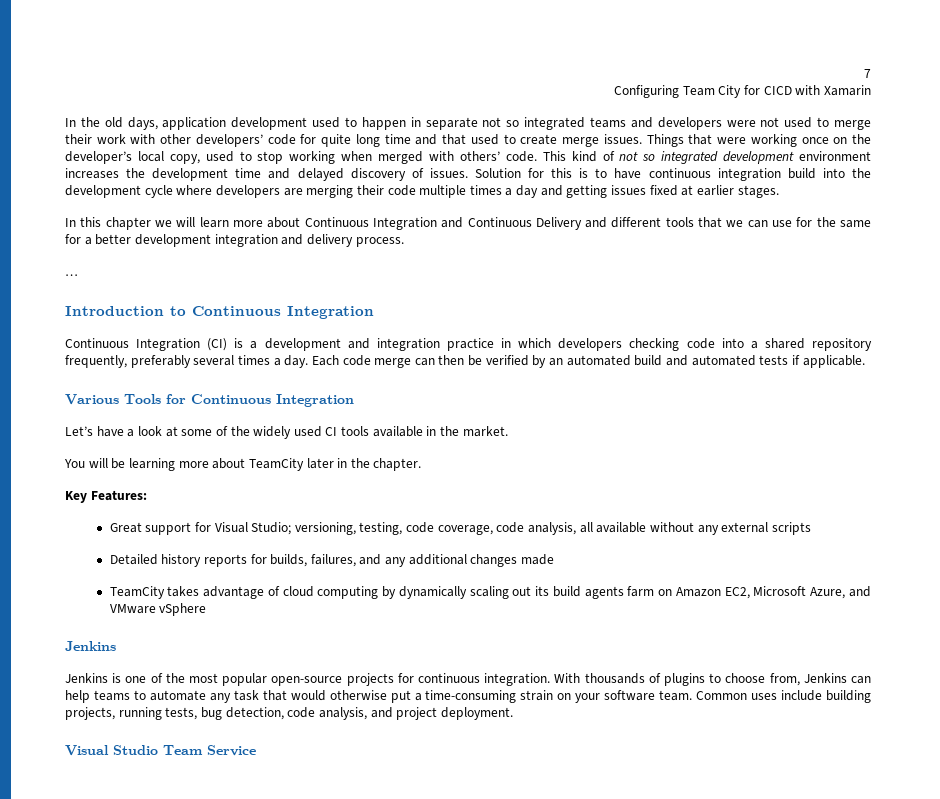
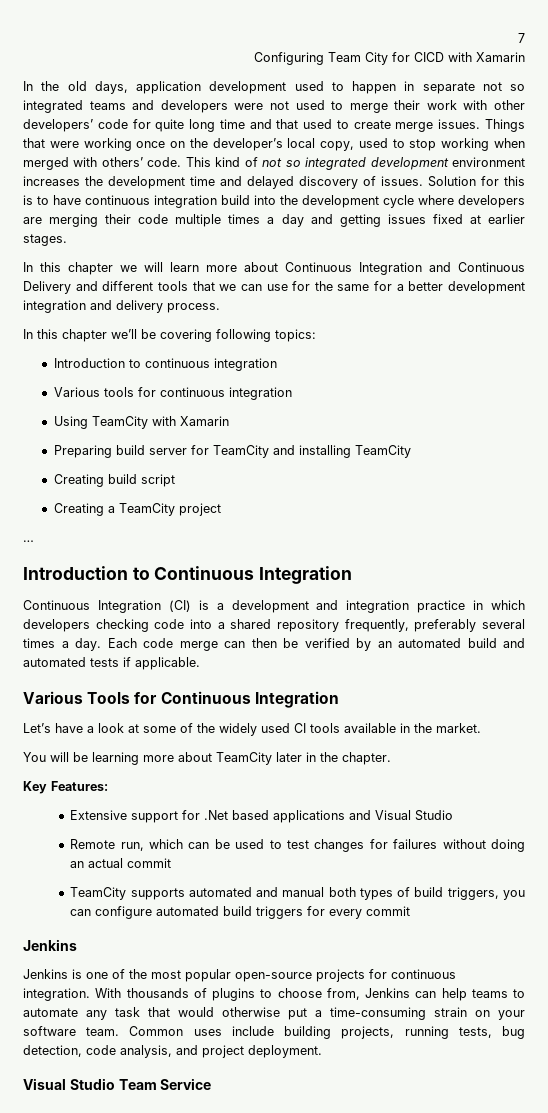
+ In this chapter we’ll be covering following topics:
+ Introduction to continuous integration
+ Various tools for continuous integration
+ Using TeamCity with Xamarin
+ Preparing build server for TeamCity and installing TeamCity
+ Creating build script
+ Creating a TeamCity project
- Great support for Visual Studio; versioning, testing, code coverage, code analysis, all available without any external scripts
- Detailed history reports for builds, failures, and any additional changes made
- TeamCity takes advantage of cloud computing by dynamically scaling out its build agents farm on Amazon EC2, Microsoft Azure, and VMware vSphere
+ Extensive support for .Net based applications and Visual Studio
+ Remote run, which can be used to test changes for failures without doing an actual commit
+ TeamCity supports automated and manual both types of build triggers, you can configure automated build triggers for every commit

